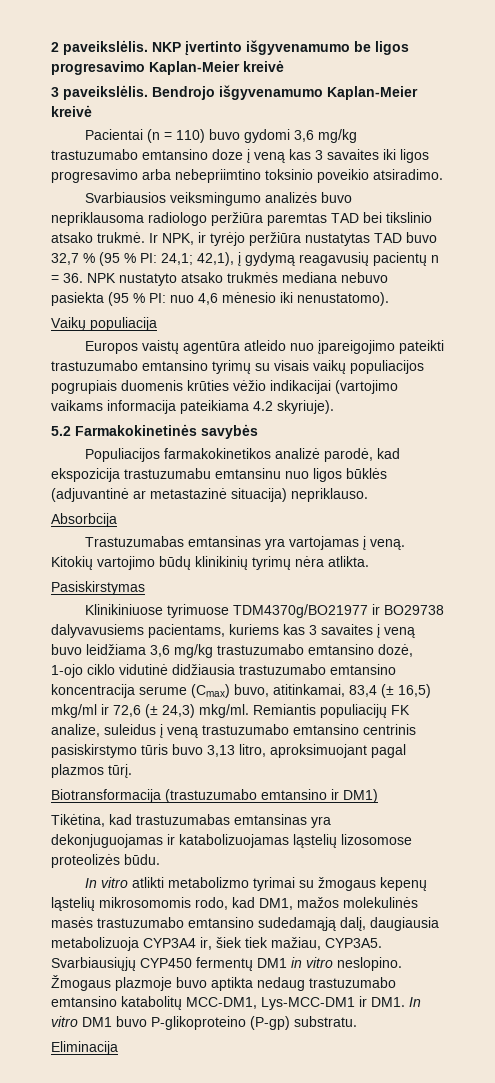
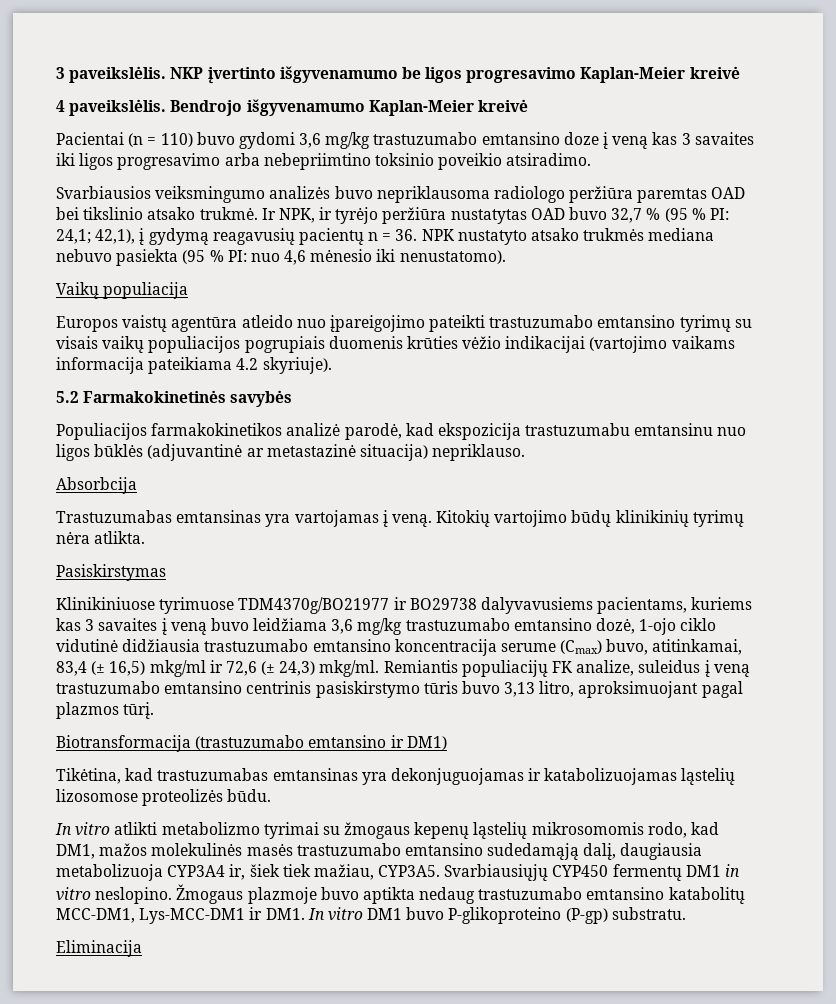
- 2 paveikslėlis.
+ 3 paveikslėlis.
- 3 paveikslėlis.
+ 4 paveikslėlis.
- Svarbiausios veiksmingumo analizės buvo nepriklausoma radiologo peržiūra paremtas TAD bei tikslinio atsako trukmė.
+ Svarbiausios veiksmingumo analizės buvo nepriklausoma radiologo peržiūra paremtas OAD bei tikslinio atsako trukmė.
- Ir NPK, ir tyrėjo peržiūra nustatytas TAD buvo 32,7 % (95 % PI: 24,1; 42,1), į gydymą reagavusių pacientų n = 36. NPK nustatyto atsako trukmės mediana nebuvo pasiekta (95 % PI: nuo 4,6 mėnesio iki nenustatomo).
+ Ir NPK, ir tyrėjo peržiūra nustatytas OAD buvo 32,7 % (95 % PI: 24,1; 42,1), į gydymą reagavusių pacientų n = 36. NPK nustatyto atsako trukmės mediana nebuvo pasiekta (95 % PI: nuo 4,6 mėnesio iki nenustatomo).

